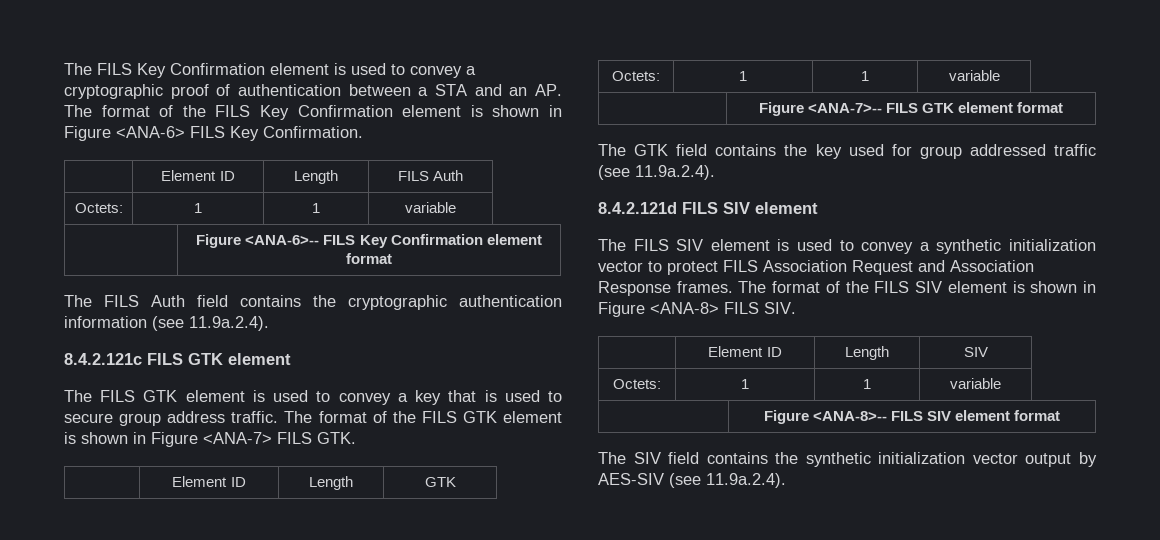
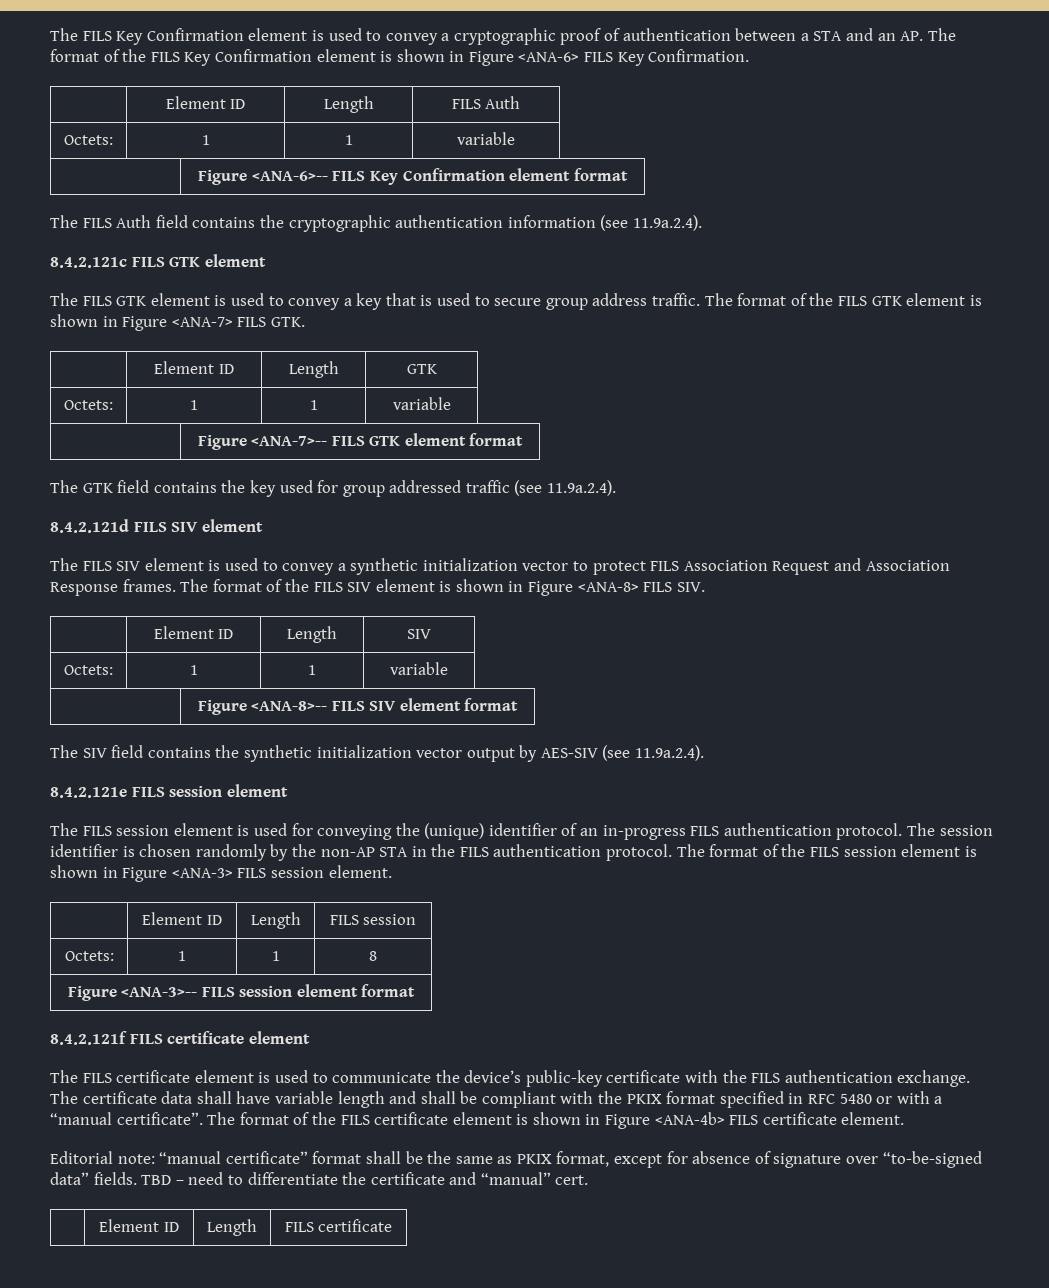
+ 8.4.2.121e FILS session element
+ The FILS session element is used for conveying the (unique) identifier of an in-progress FILS authentication protocol. The session identifier is chosen randomly by the non-AP STA in the FILS authentication protocol. The format of the FILS session element is shown in Figure <ANA-3> FILS session element.
+ | Element ID | Length | FILS session
+ Octets: | 1 | 1 | 8
+ Figure <ANA-3>-- FILS session element format
+ 8.4.2.121f FILS certificate element
+ The FILS certificate element is used to communicate the device’s public-key certificate with the FILS authentication exchange. The certificate data shall have variable length and shall be compliant with the PKIX format specified in RFC 5480 or with a “manual certificate”. The format of the FILS certificate element is shown in Figure <ANA-4b> FILS certificate element.
+ Editorial note: “manual certificate” format shall be the same as PKIX format, except for absence of signature over “to-be-signed data” fields. TBD – need to differentiate the certificate and “manual” cert.
+ | Element ID | Length | FILS certificate

